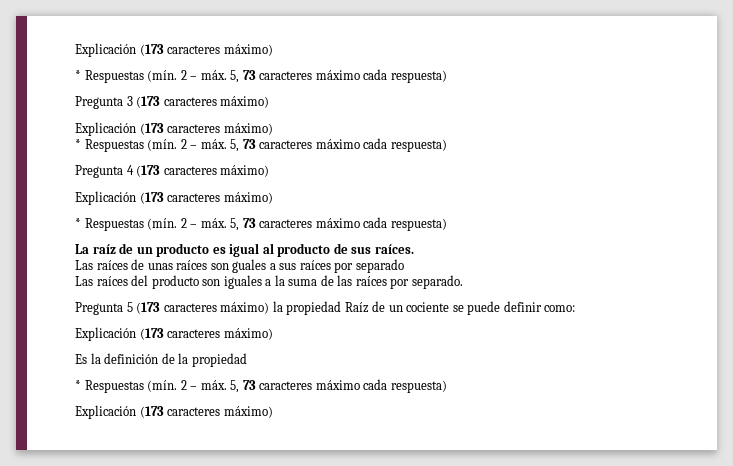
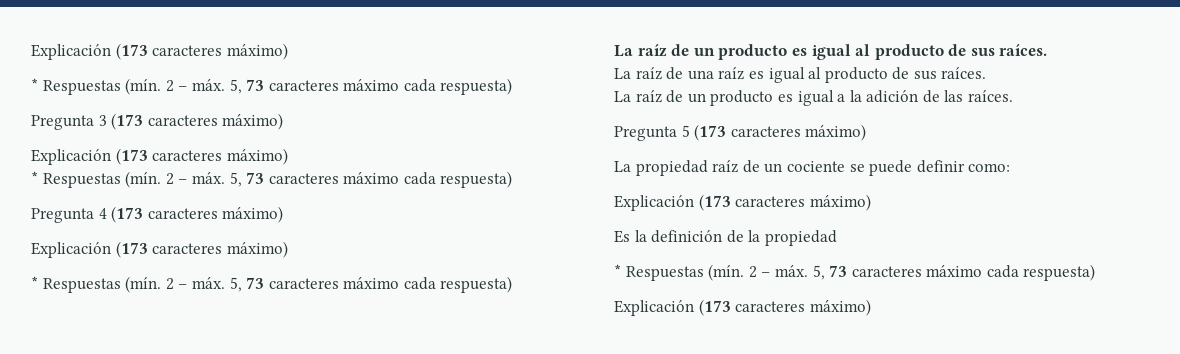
- Las raíces de unas raíces son guales a sus raíces por separado
- Las raíces del producto son iguales a la suma de las raíces por separado.
+ La raíz de una raíz es igual al producto de sus raíces.
+ La raíz de un producto es igual a la adición de las raíces.
- Pregunta 5 (173 caracteres máximo) la propiedad Raíz de un cociente se puede definir como:
+ Pregunta 5 (173 caracteres máximo)
+ La propiedad raíz de un cociente se puede definir como:

